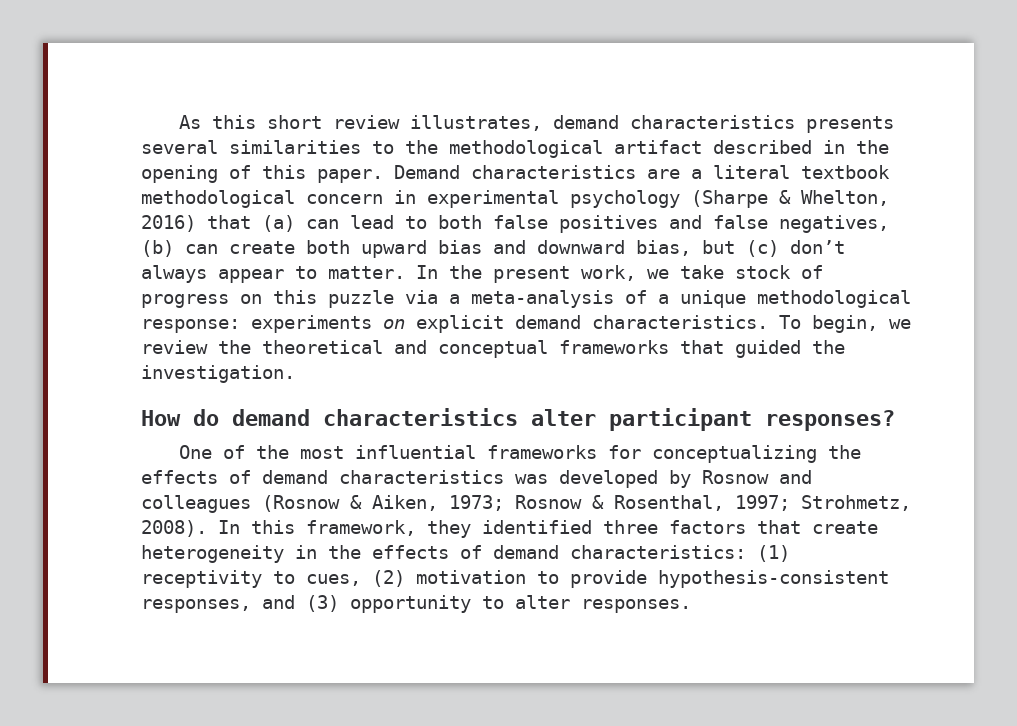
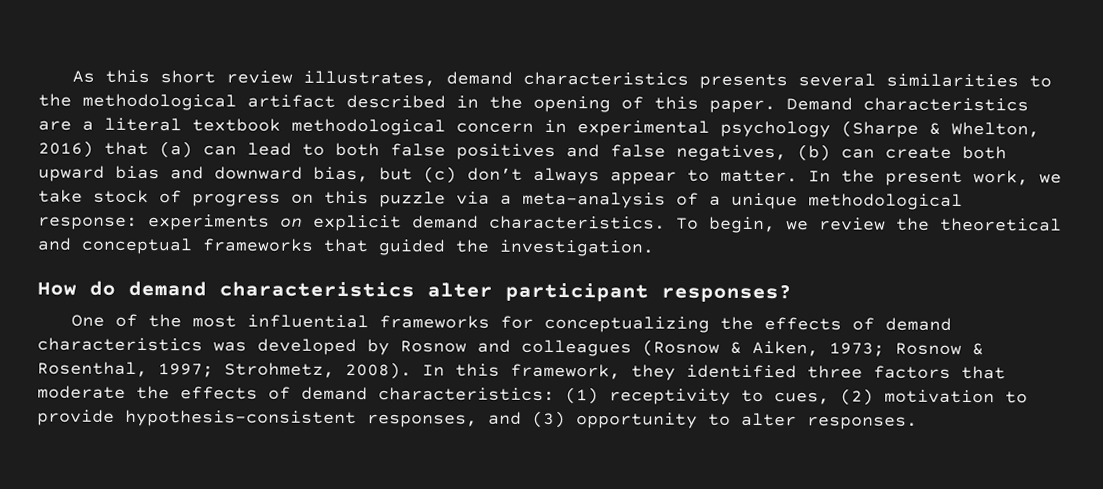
- In this framework, they identified three factors that create heterogeneity in the effects of demand characteristics: (1) receptivity to cues, (2) motivation to provide hypothesis-consistent responses, and (3) opportunity to alter responses.
+ In this framework, they identified three factors that moderate the effects of demand characteristics: (1) receptivity to cues, (2) motivation to provide hypothesis-consistent responses, and (3) opportunity to alter responses.

